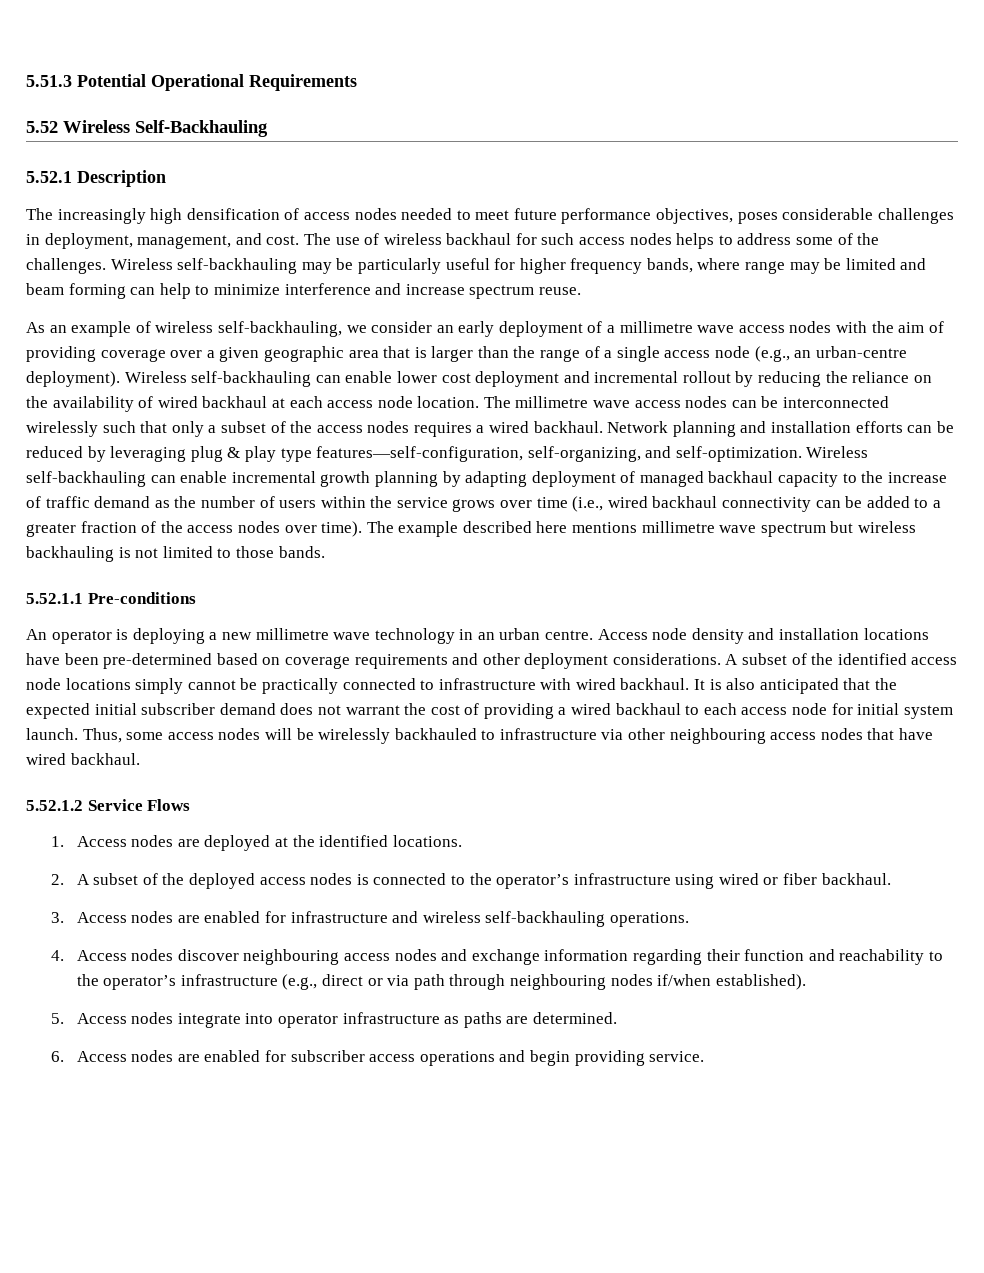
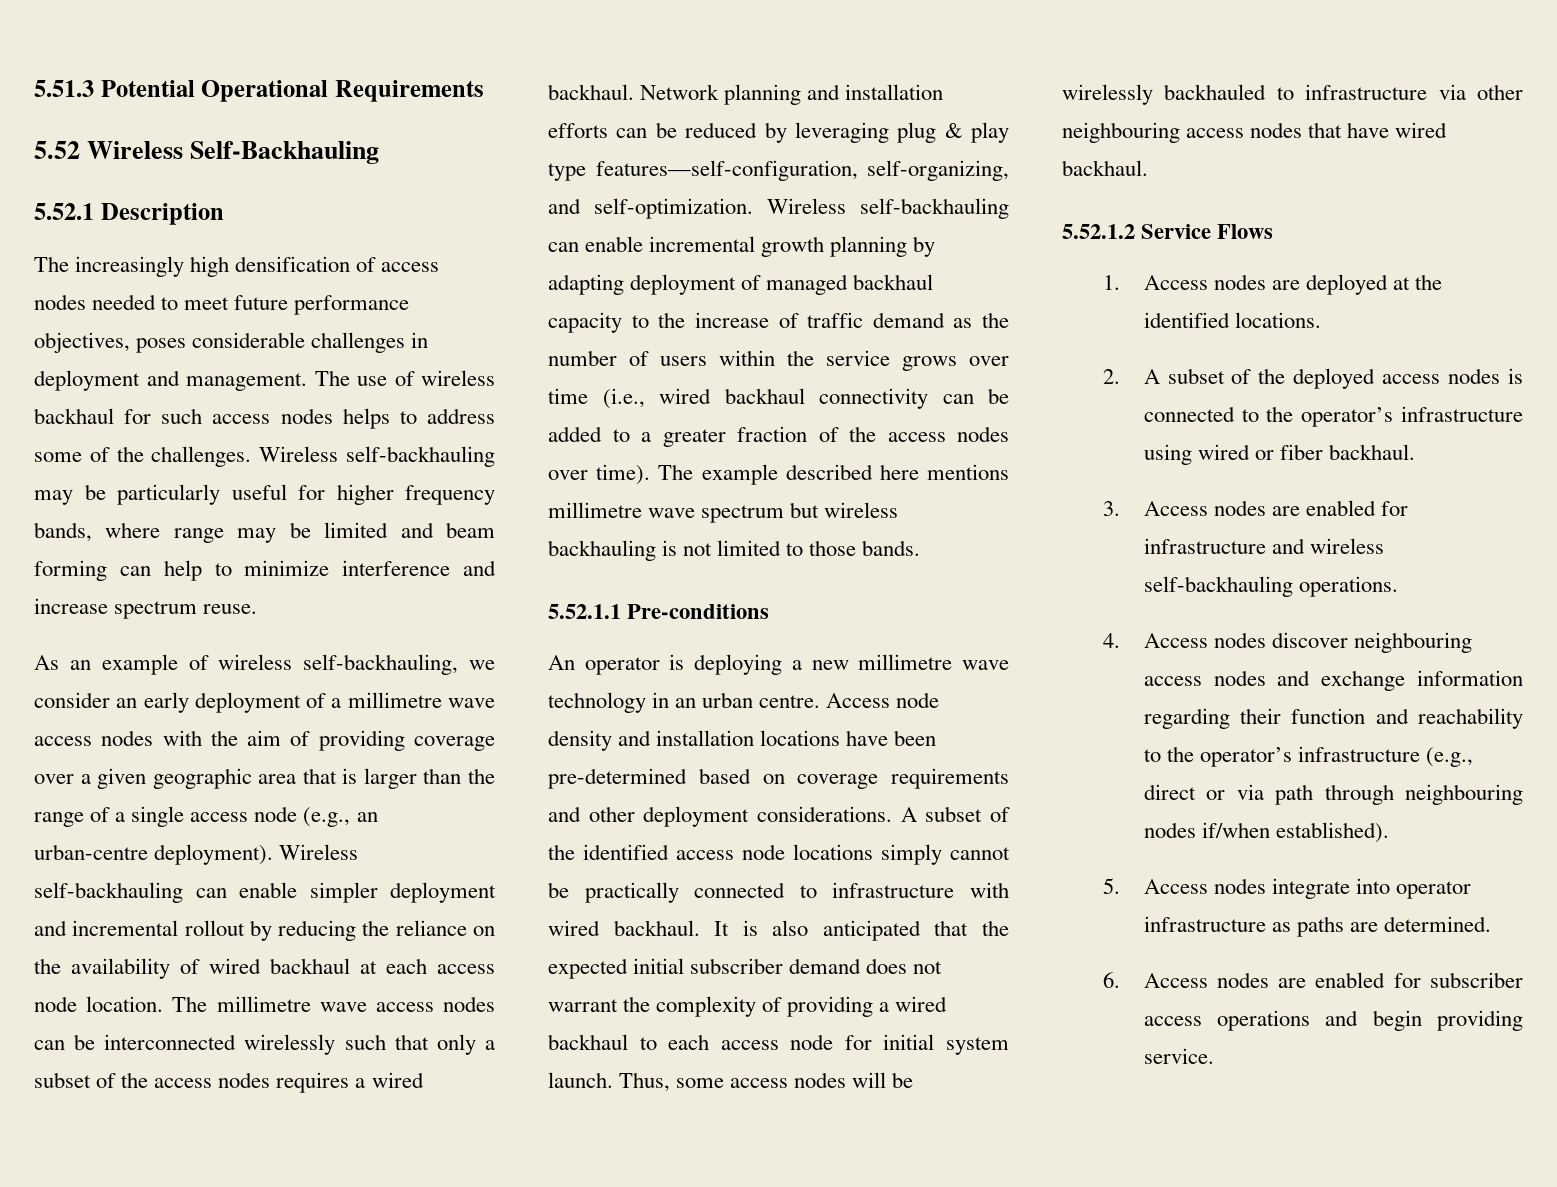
- The increasingly high densification of access nodes needed to meet future performance objectives, poses considerable challenges in deployment, management, and cost.
+ The increasingly high densification of access nodes needed to meet future performance objectives, poses considerable challenges in deployment and management.
- Wireless self-backhauling can enable lower cost deployment and incremental rollout by reducing the reliance on the availability of wired backhaul at each access node location.
+ Wireless self-backhauling can enable simpler deployment and incremental rollout by reducing the reliance on the availability of wired backhaul at each access node location.
- It is also anticipated that the expected initial subscriber demand does not warrant the cost of providing a wired backhaul to each access node for initial system launch.
+ It is also anticipated that the expected initial subscriber demand does not warrant the complexity of providing a wired backhaul to each access node for initial system launch.

